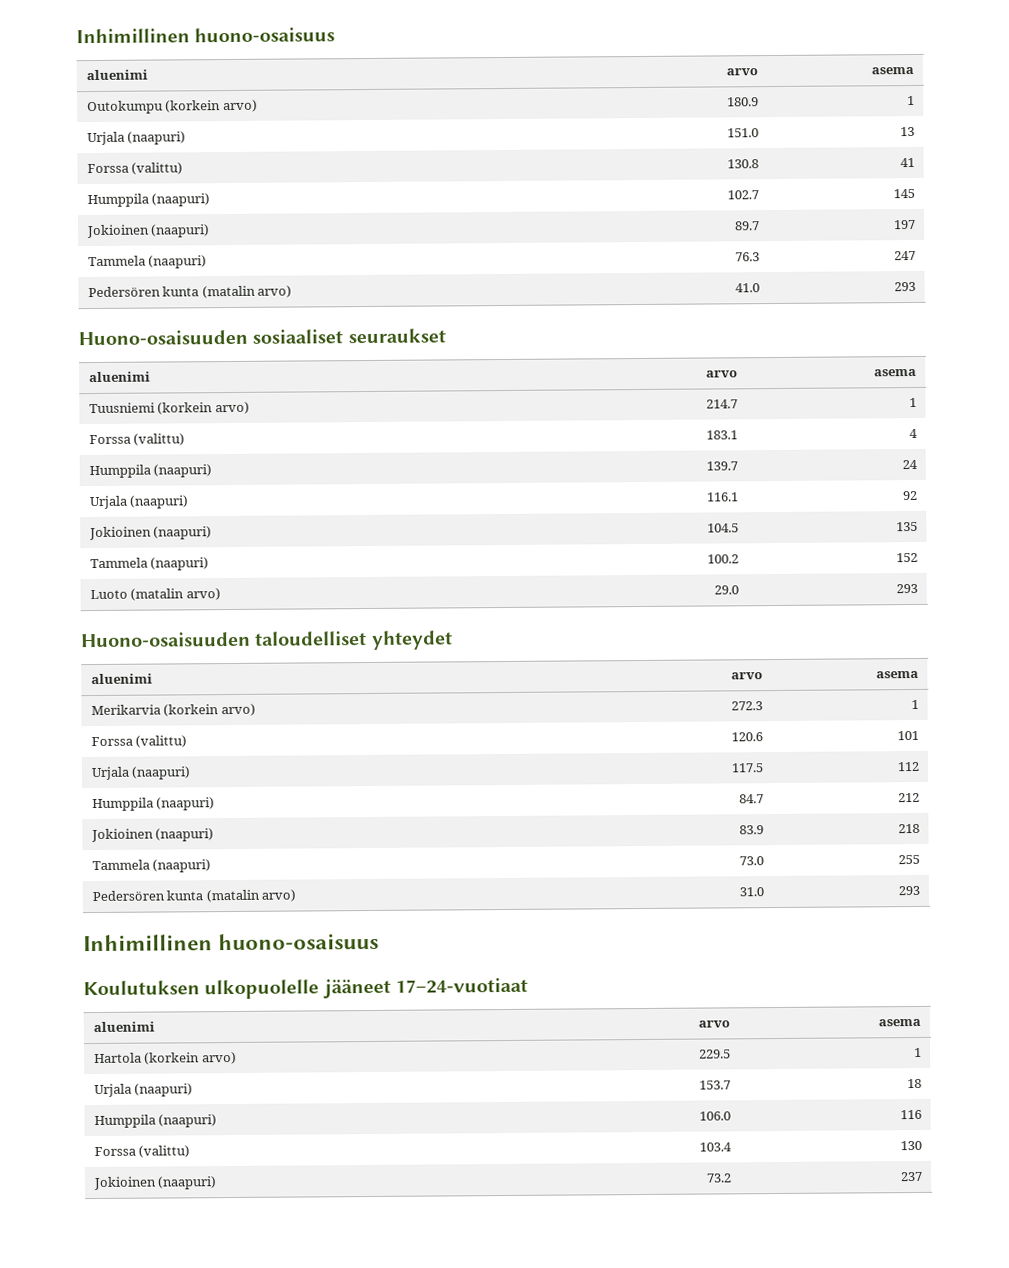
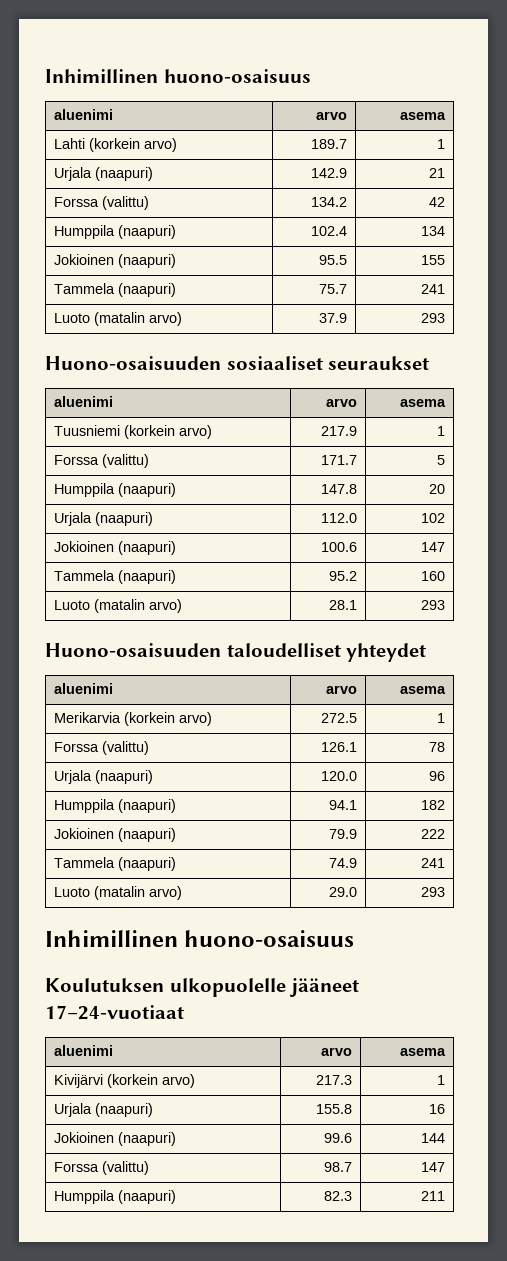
- Outokumpu (korkein arvo) | 180.9 | 1
- Urjala (naapuri) | 151.0 | 13
- Forssa (valittu) | 130.8 | 41
- Humppila (naapuri) | 102.7 | 145
- Jokioinen (naapuri) | 89.7 | 197
- Tammela (naapuri) | 76.3 | 247
- Pedersören kunta (matalin arvo) | 41.0 | 293
+ Lahti (korkein arvo) | 189.7 | 1
+ Urjala (naapuri) | 142.9 | 21
+ Forssa (valittu) | 134.2 | 42
+ Humppila (naapuri) | 102.4 | 134
+ Jokioinen (naapuri) | 95.5 | 155
+ Tammela (naapuri) | 75.7 | 241
+ Luoto (matalin arvo) | 37.9 | 293
- Tuusniemi (korkein arvo) | 214.7 | 1
- Forssa (valittu) | 183.1 | 4
- Humppila (naapuri) | 139.7 | 24
- Urjala (naapuri) | 116.1 | 92
- Jokioinen (naapuri) | 104.5 | 135
- Tammela (naapuri) | 100.2 | 152
- Luoto (matalin arvo) | 29.0 | 293
+ Tuusniemi (korkein arvo) | 217.9 | 1
+ Forssa (valittu) | 171.7 | 5
+ Humppila (naapuri) | 147.8 | 20
+ Urjala (naapuri) | 112.0 | 102
+ Jokioinen (naapuri) | 100.6 | 147
+ Tammela (naapuri) | 95.2 | 160
+ Luoto (matalin arvo) | 28.1 | 293
- Merikarvia (korkein arvo) | 272.3 | 1
- Forssa (valittu) | 120.6 | 101
- Urjala (naapuri) | 117.5 | 112
- Humppila (naapuri) | 84.7 | 212
- Jokioinen (naapuri) | 83.9 | 218
- Tammela (naapuri) | 73.0 | 255
- Pedersören kunta (matalin arvo) | 31.0 | 293
+ Merikarvia (korkein arvo) | 272.5 | 1
+ Forssa (valittu) | 126.1 | 78
+ Urjala (naapuri) | 120.0 | 96
+ Humppila (naapuri) | 94.1 | 182
+ Jokioinen (naapuri) | 79.9 | 222
+ Tammela (naapuri) | 74.9 | 241
+ Luoto (matalin arvo) | 29.0 | 293
- Hartola (korkein arvo) | 229.5 | 1
- Urjala (naapuri) | 153.7 | 18
- Humppila (naapuri) | 106.0 | 116
- Forssa (valittu) | 103.4 | 130
- Jokioinen (naapuri) | 73.2 | 237
+ Kivijärvi (korkein arvo) | 217.3 | 1
+ Urjala (naapuri) | 155.8 | 16
+ Jokioinen (naapuri) | 99.6 | 144
+ Forssa (valittu) | 98.7 | 147
+ Humppila (naapuri) | 82.3 | 211

